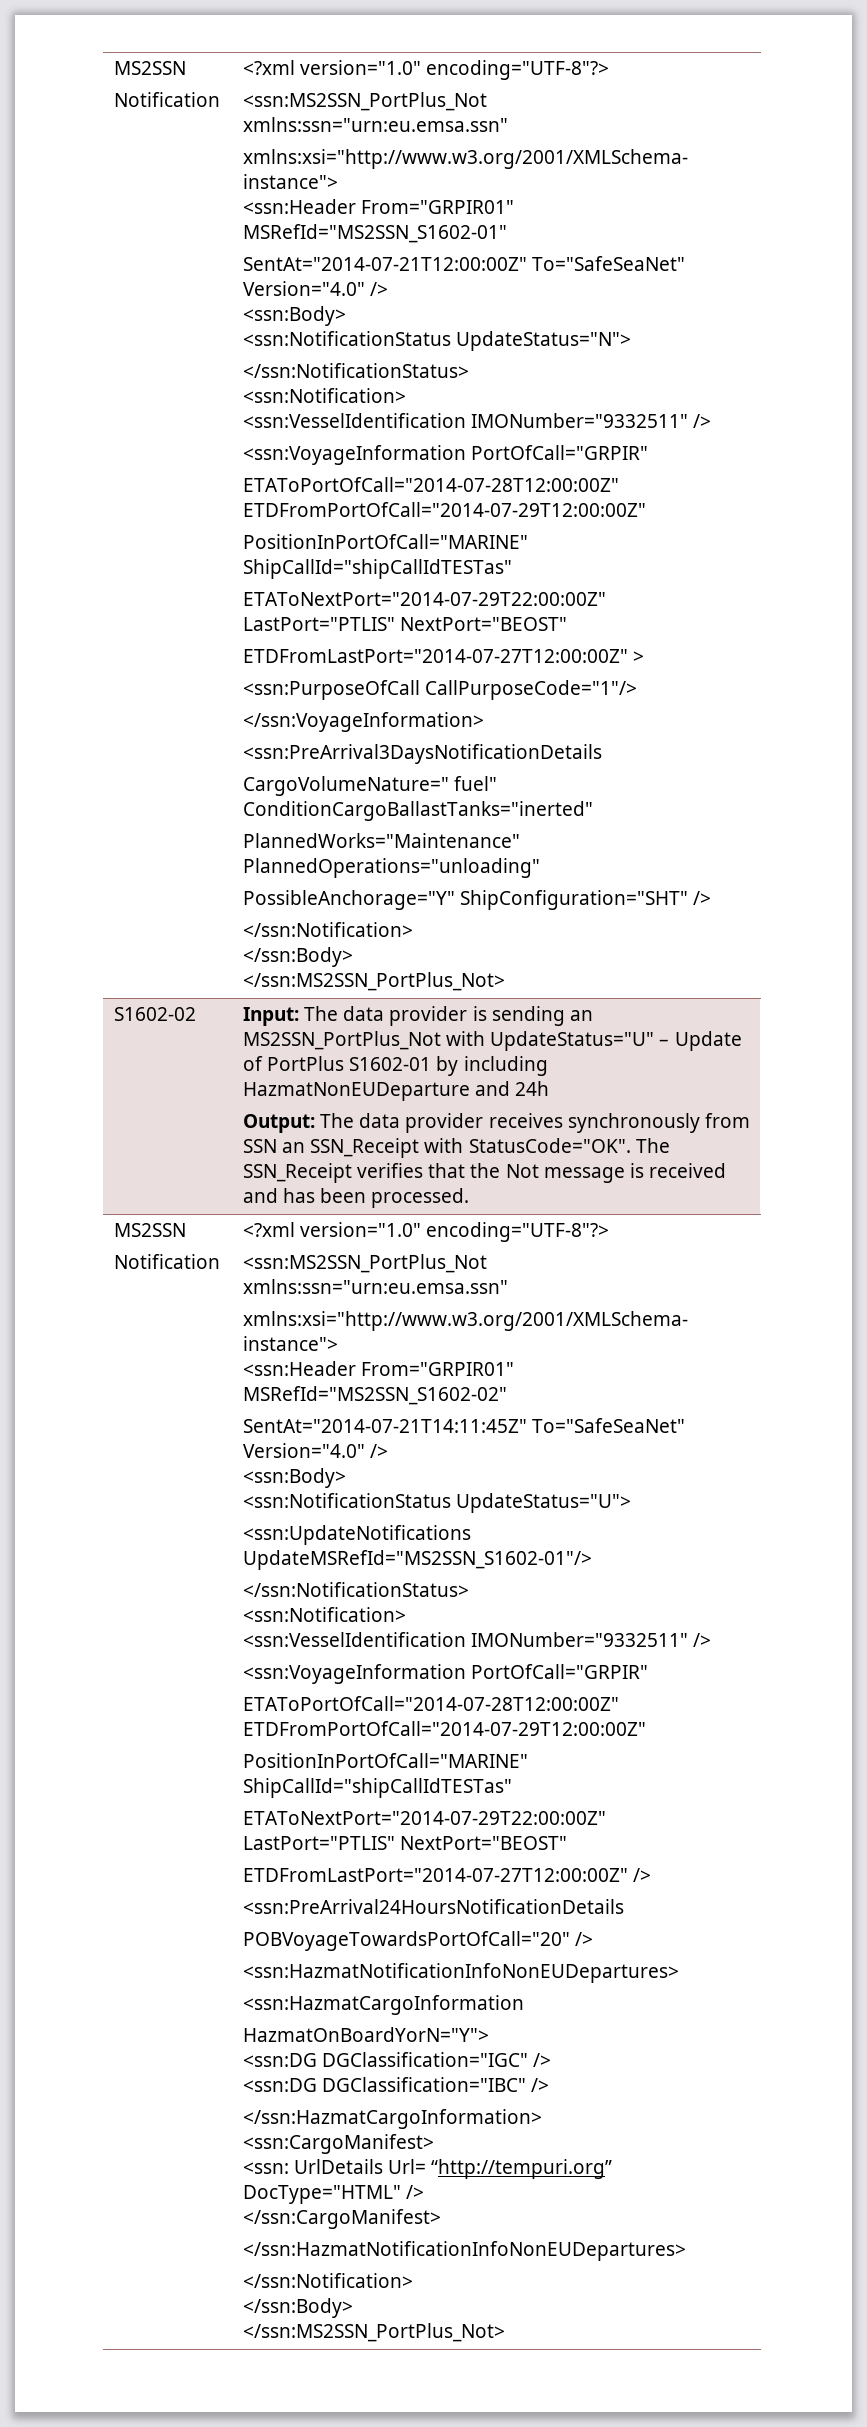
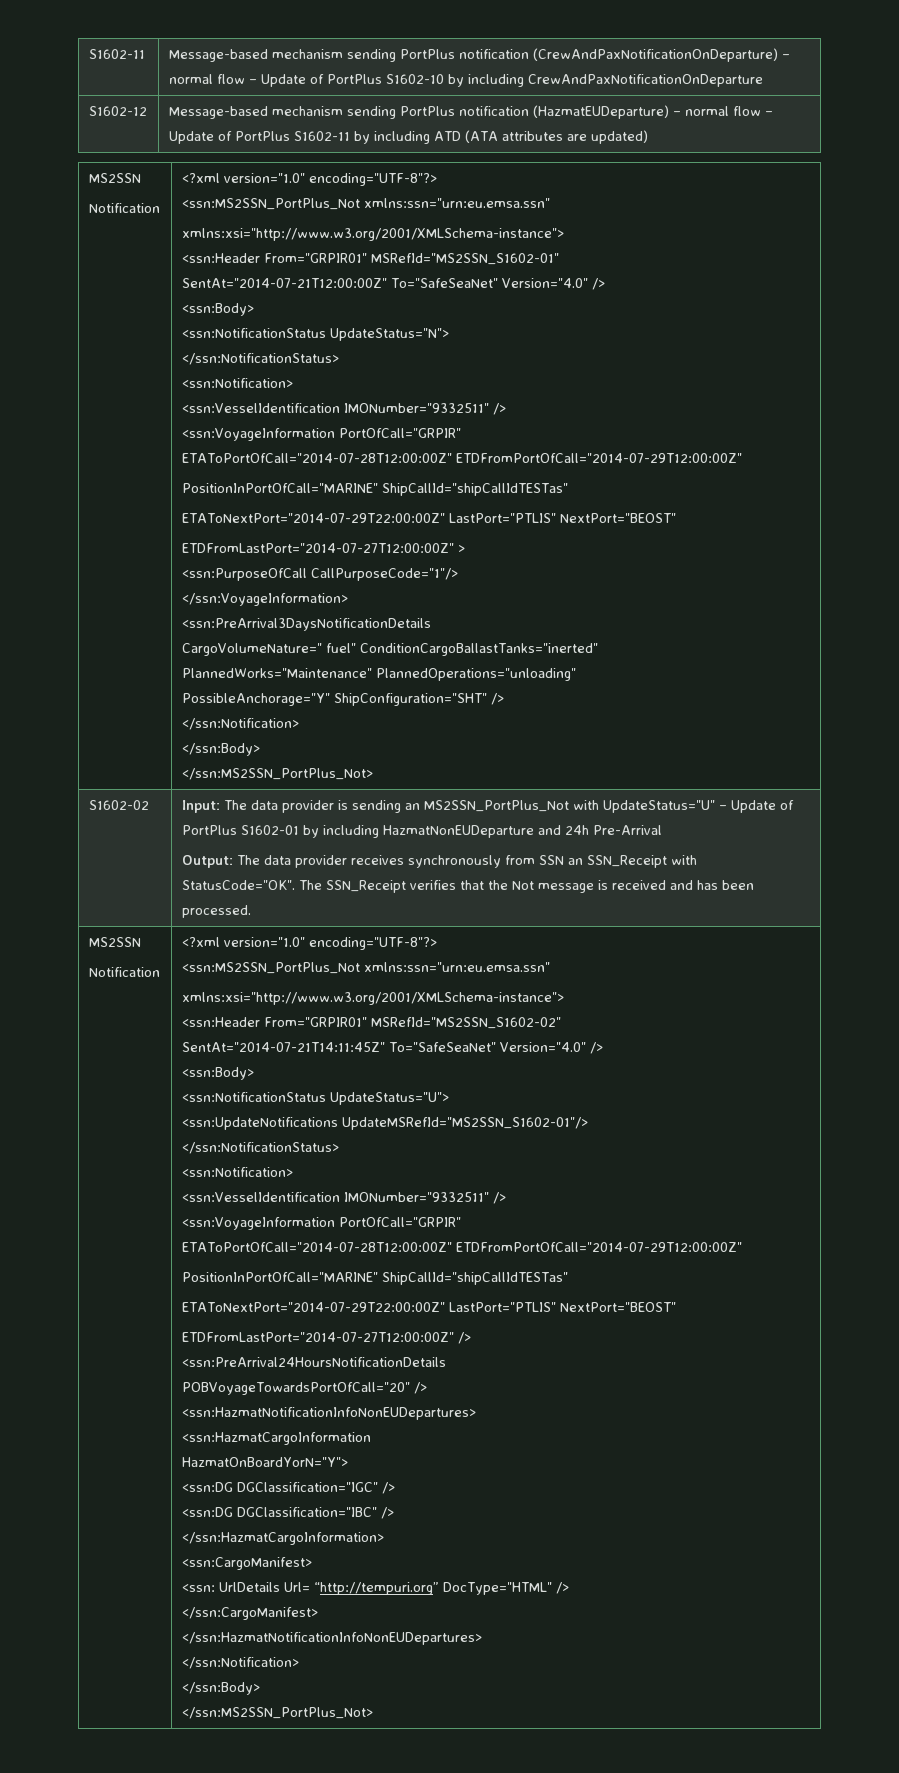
+ S1602-11 | Message-based mechanism sending PortPlus notification (CrewAndPaxNotificationOnDeparture) – normal flow – Update of PortPlus S1602-10 by including CrewAndPaxNotificationOnDeparture
+ S1602-12 | Message-based mechanism sending PortPlus notification (HazmatEUDeparture) – normal flow – Update of PortPlus S1602-11 by including ATD (ATA attributes are updated)
- Input: The data provider is sending an MS2SSN_PortPlus_Not with UpdateStatus="U" – Update of PortPlus S1602-01 by including HazmatNonEUDeparture and 24h
+ Input: The data provider is sending an MS2SSN_PortPlus_Not with UpdateStatus="U" – Update of PortPlus S1602-01 by including HazmatNonEUDeparture and 24h Pre-Arrival

